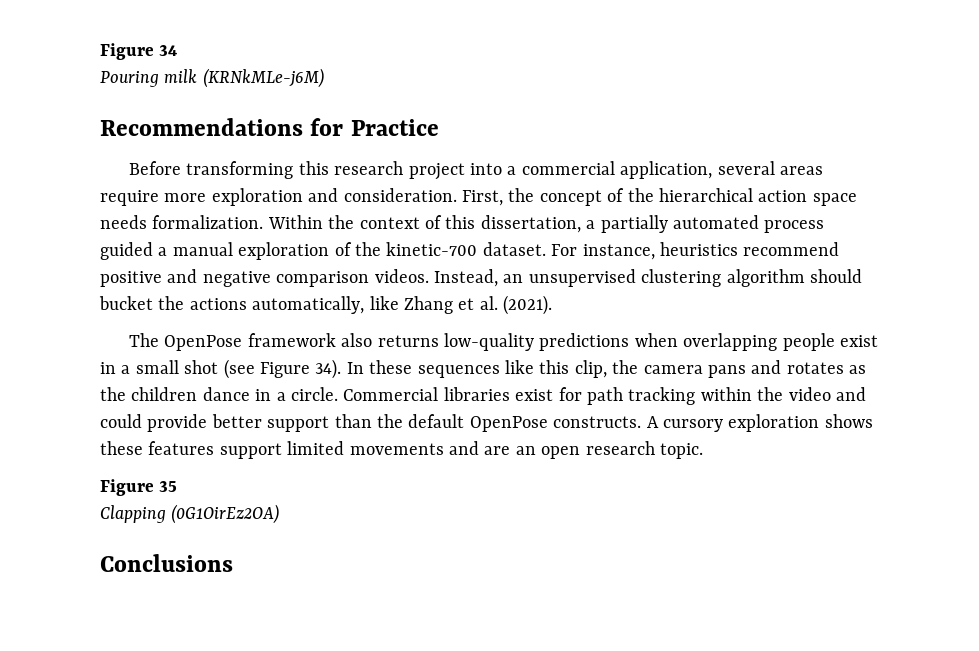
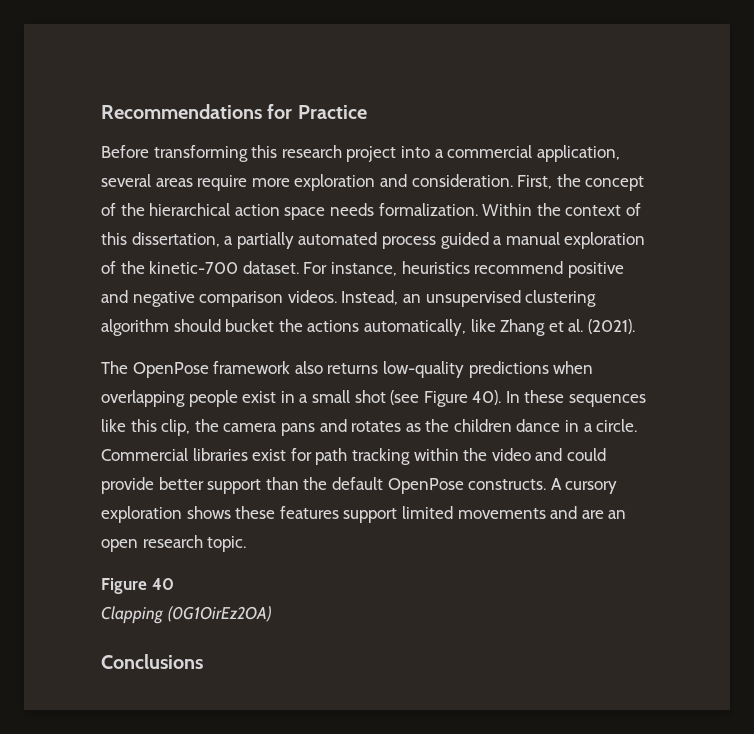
- Figure 34
- Pouring milk (KRNkMLe-j6M)
- The OpenPose framework also returns low-quality predictions when overlapping people exist in a small shot (see Figure 34).
+ The OpenPose framework also returns low-quality predictions when overlapping people exist in a small shot (see Figure 40).
- Figure 35
+ Figure 40

